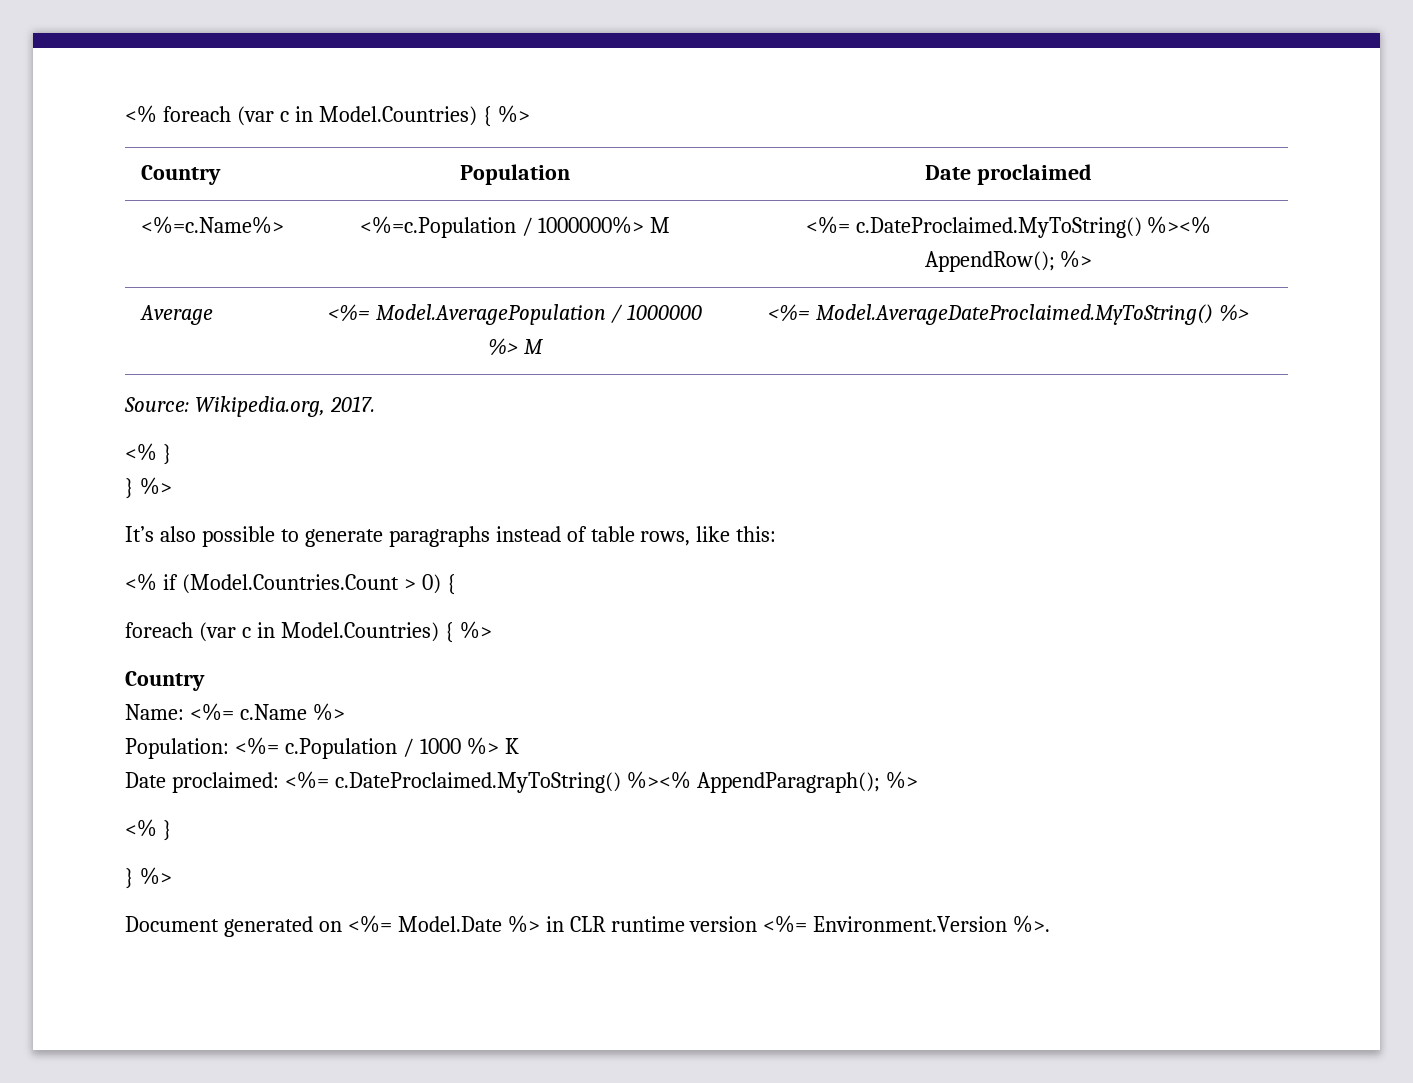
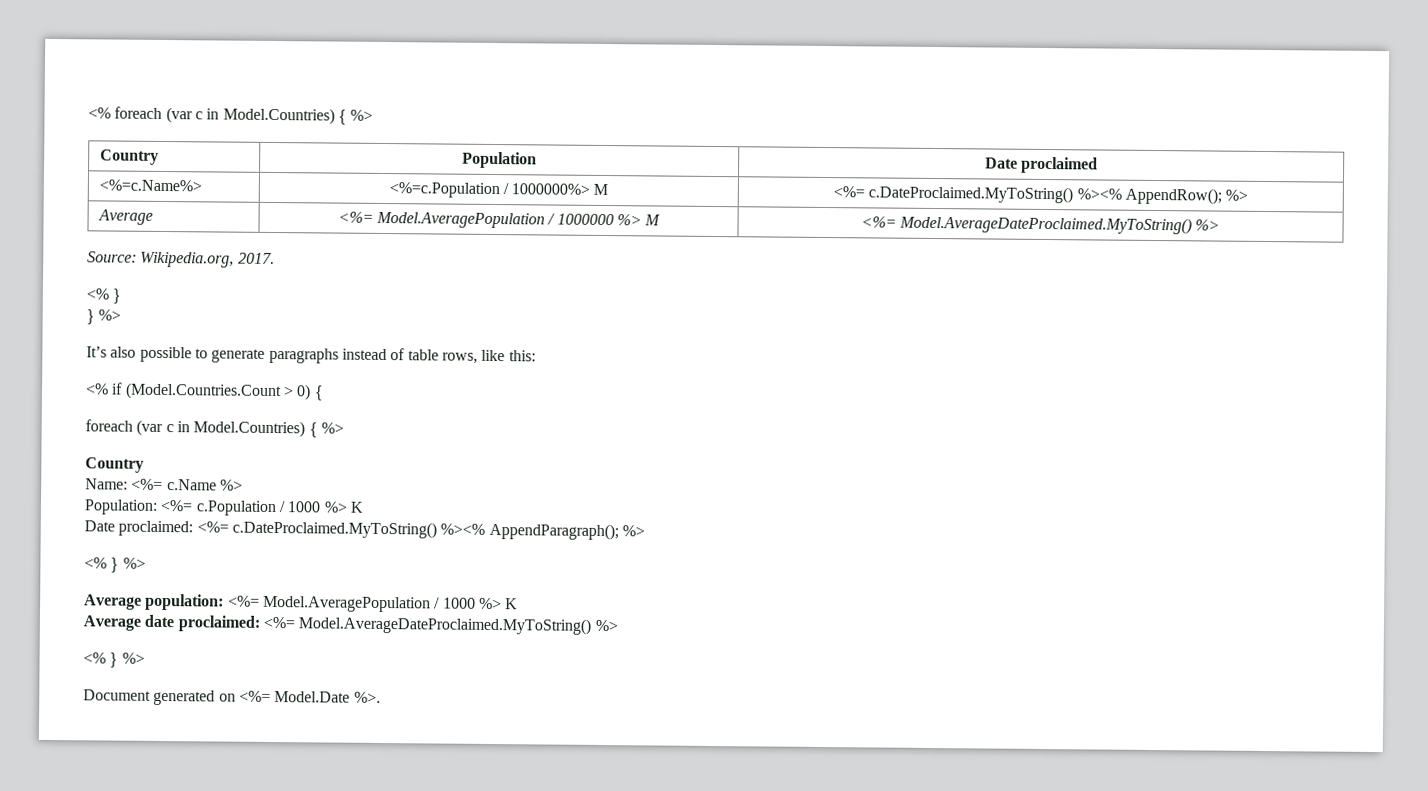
  Date proclaimed: <%= c.DateProclaimed.MyToString() %><% AppendParagraph(); %>
- <% }
- } %>
+ <% } %>
+ Average population: <%= Model.AveragePopulation / 1000 %> K
+ Average date proclaimed: <%= Model.AverageDateProclaimed.MyToString() %>
+ <% } %>
- Document generated on <%= Model.Date %> in CLR runtime version <%= Environment.Version %>.
+ Document generated on <%= Model.Date %>.

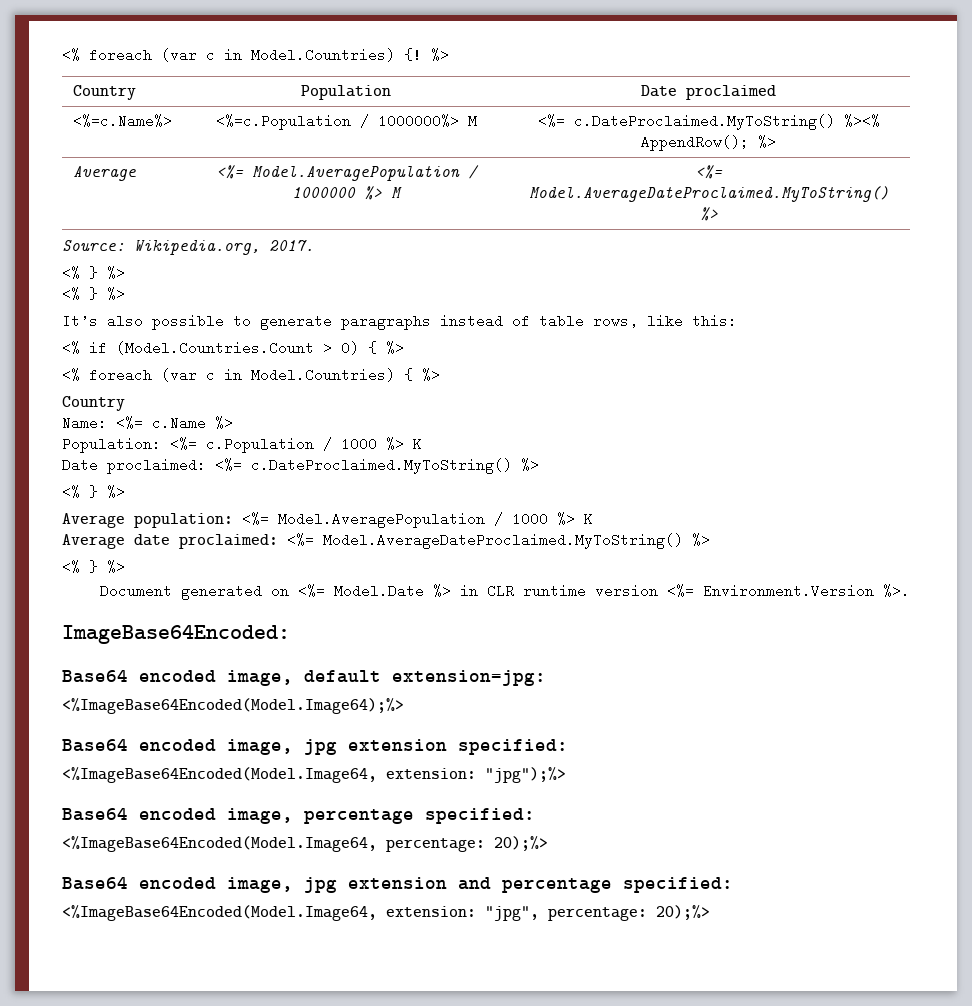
- <% foreach (var c in Model.Countries) { %>
+ <% foreach (var c in Model.Countries) {! %>
  Source: Wikipedia.org, 2017.
- <% }
- } %>
+ <% } %>
+ <% } %>
- <% if (Model.Countries.Count > 0) {
- foreach (var c in Model.Countries) { %>
+ <% if (Model.Countries.Count > 0) { %>
+ <% foreach (var c in Model.Countries) { %>
- Date proclaimed: <%= c.DateProclaimed.MyToString() %><% AppendParagraph(); %>
+ Date proclaimed: <%= c.DateProclaimed.MyToString() %>
- Document generated on <%= Model.Date %>.
+ Document generated on <%= Model.Date %> in CLR runtime version <%= Environment.Version %>.
+ ImageBase64Encoded:
+ Base64 encoded image, default extension=jpg:
+ <%ImageBase64Encoded(Model.Image64);%>
+ Base64 encoded image, jpg extension specified:
+ <%ImageBase64Encoded(Model.Image64, extension: "jpg");%>
+ Base64 encoded image, percentage specified:
+ <%ImageBase64Encoded(Model.Image64, percentage: 20);%>
+ Base64 encoded image, jpg extension and percentage specified:
+ <%ImageBase64Encoded(Model.Image64, extension: "jpg", percentage: 20);%>

